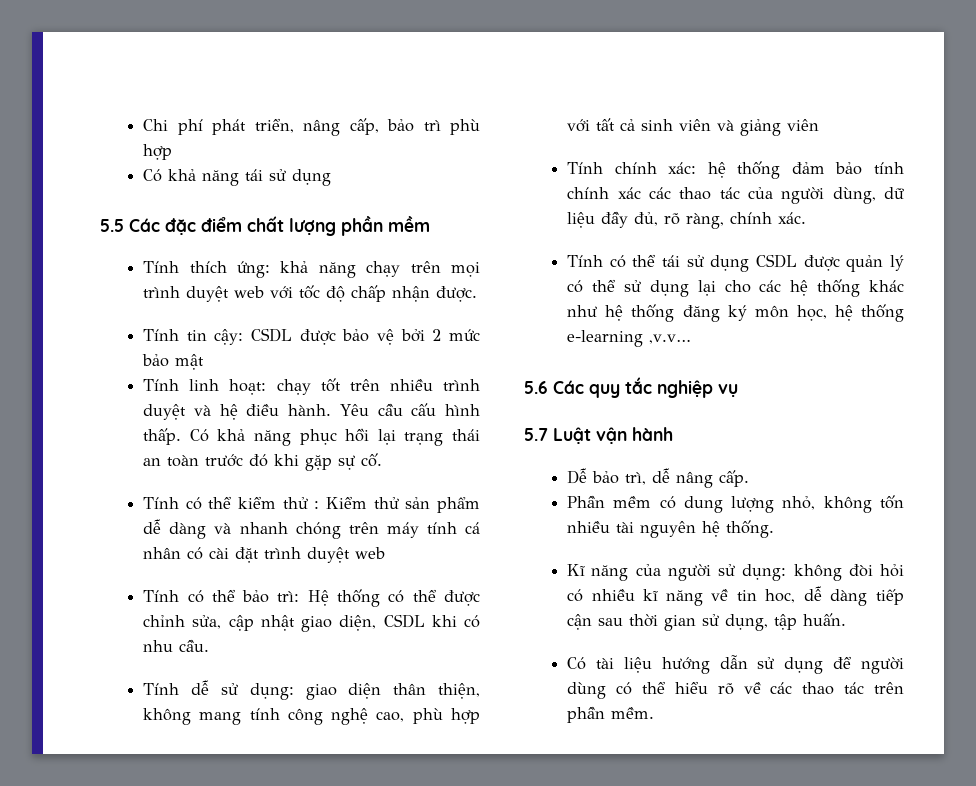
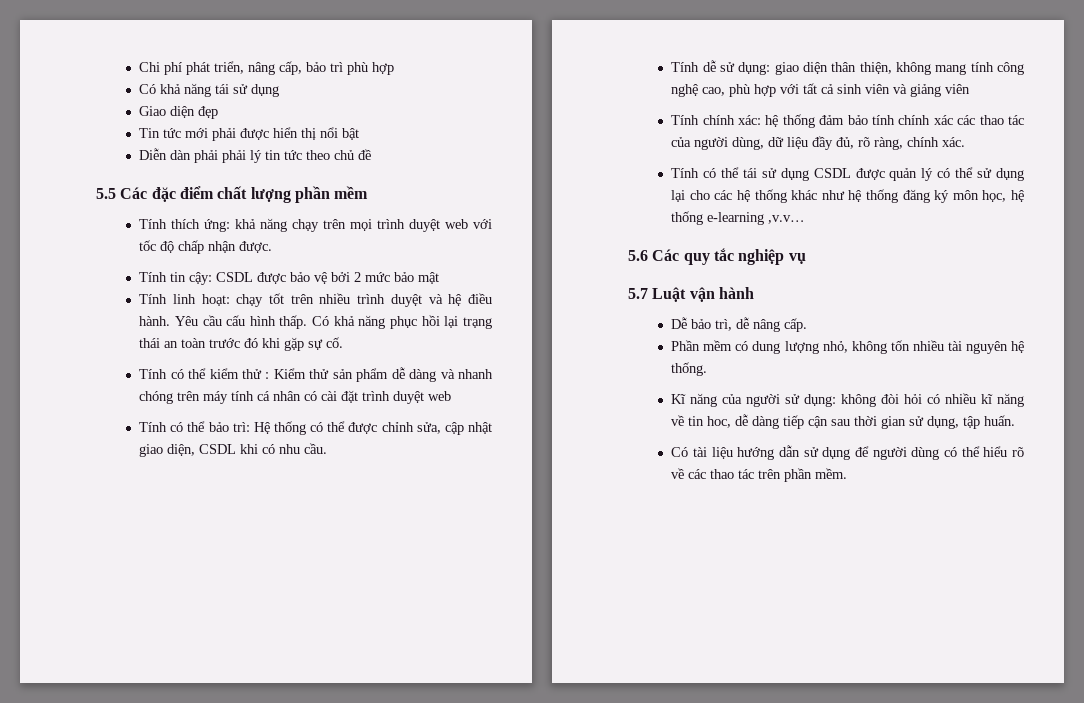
+ Giao diện đẹp
+ Tin tức mới phải được hiển thị nổi bật
+ Diễn dàn phải phải lý tin tức theo chủ đề

